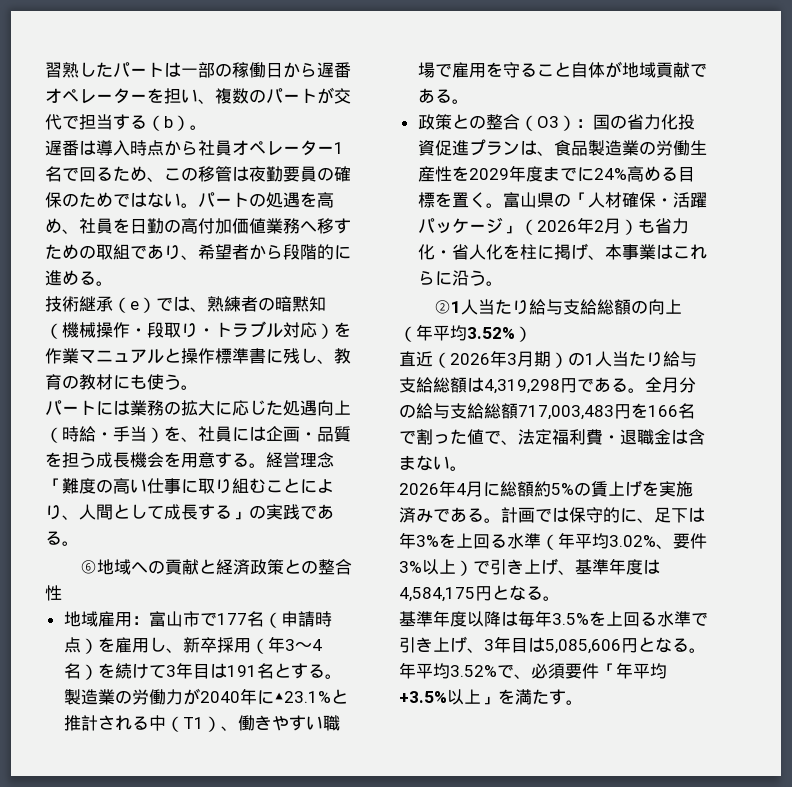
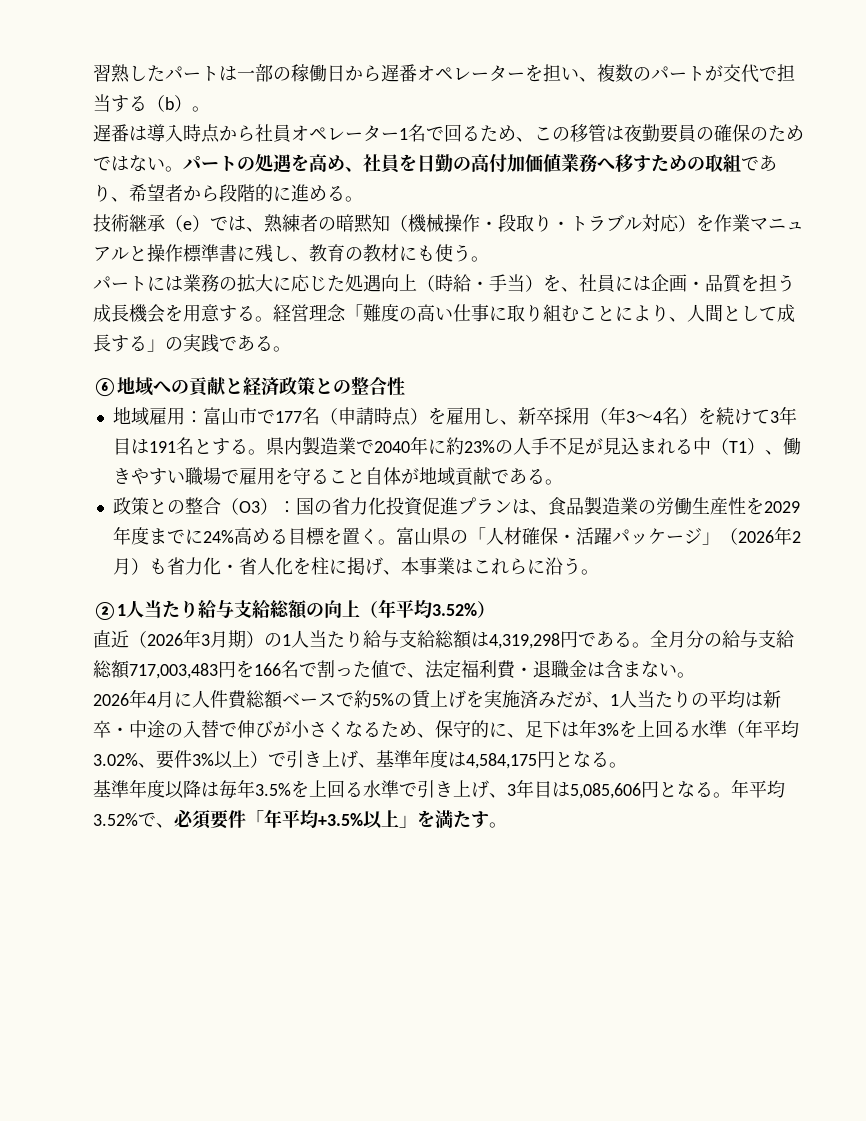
- 製造業の労働力が2040年に▲23.1%と推計される中（T1）、働きやすい職場で雇用を守ること自体が地域貢献である。
+ 県内製造業で2040年に約23%の人手不足が見込まれる中（T1）、働きやすい職場で雇用を守ること自体が地域貢献である。
- 2026年4月に総額約5%の賃上げを実施済みである。計画では保守的に、足下は年3%を上回る水準（年平均3.02%、要件3%以上）で引き上げ、基準年度は4,584,175円となる。
+ 2026年4月に人件費総額ベースで約5%の賃上げを実施済みだが、1人当たりの平均は新卒・中途の入替で伸びが小さくなるため、保守的に、足下は年3%を上回る水準（年平均3.02%、要件3%以上）で引き上げ、基準年度は4,584,175円となる。

